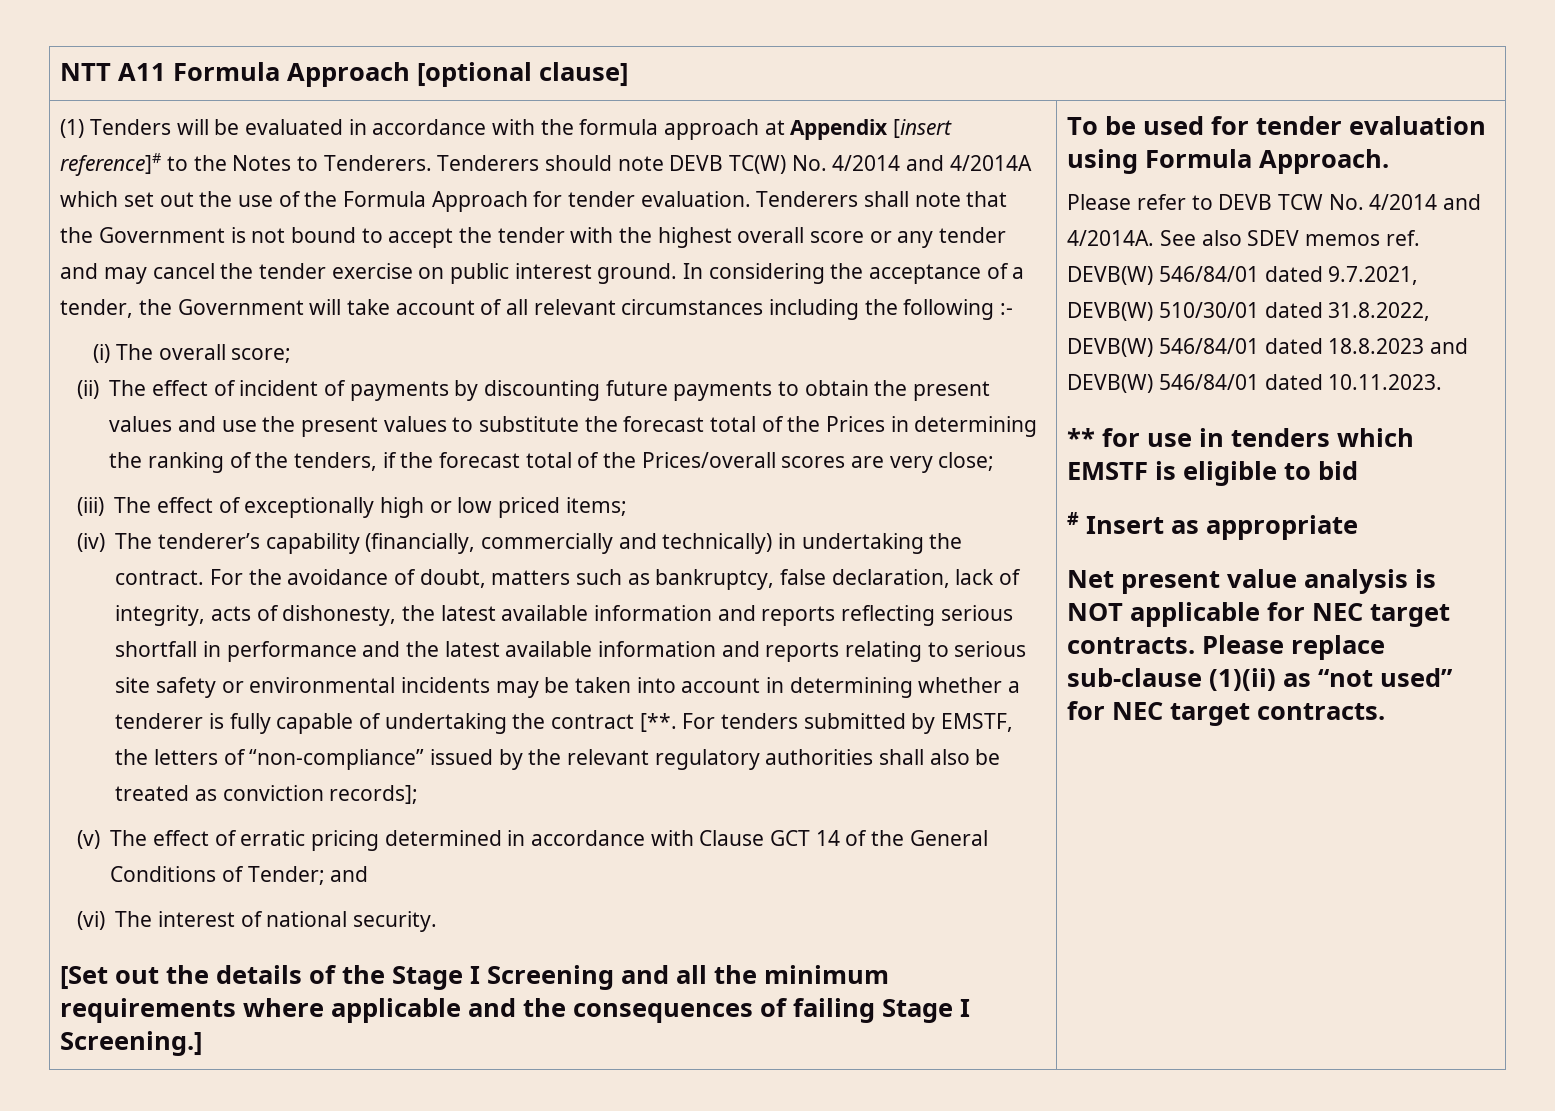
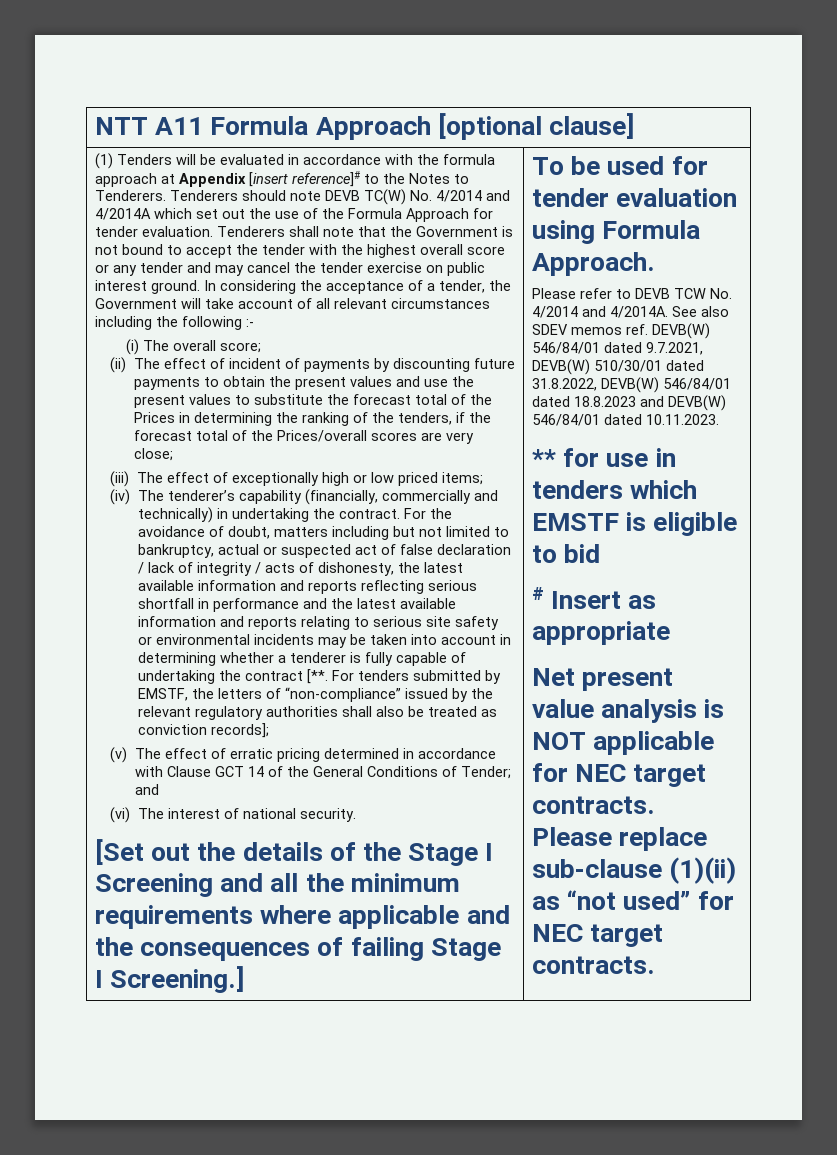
- For the avoidance of doubt, matters such as bankruptcy, false declaration, lack of integrity, acts of dishonesty, the latest available information and reports reflecting serious shortfall in performance and the latest available information and reports relating to serious site safety or environmental incidents may be taken into account in determining whether a tenderer is fully capable of undertaking the contract [**.
+ For the avoidance of doubt, matters including but not limited to bankruptcy, actual or suspected act of false declaration / lack of integrity / acts of dishonesty, the latest available information and reports reflecting serious shortfall in performance and the latest available information and reports relating to serious site safety or environmental incidents may be taken into account in determining whether a tenderer is fully capable of undertaking the contract [**.

